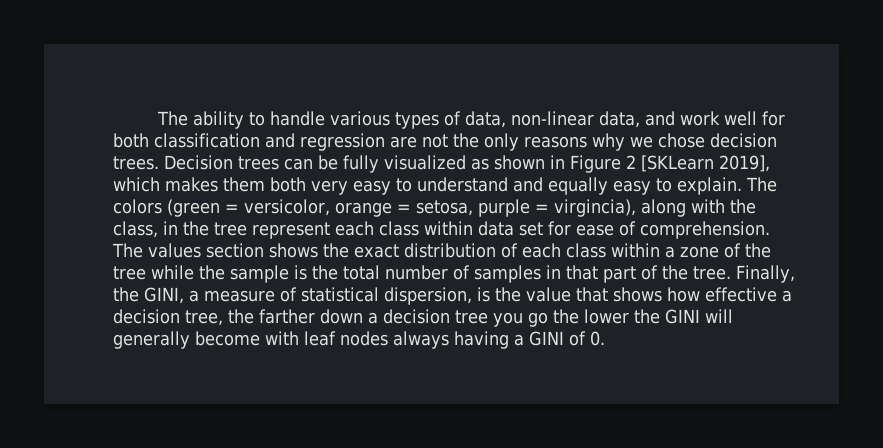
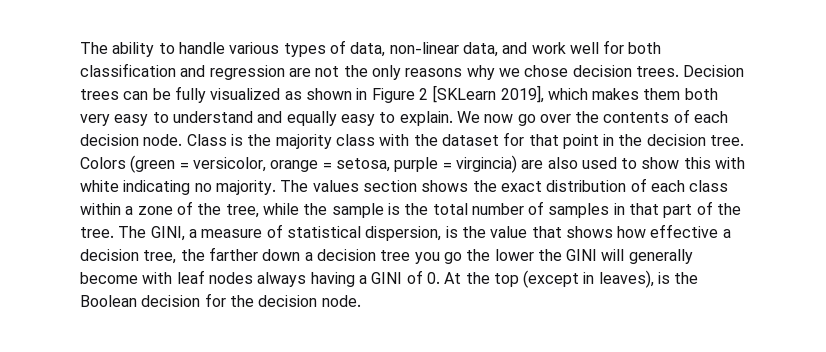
- The colors (green = versicolor, orange = setosa, purple = virgincia), along with the class, in the tree represent each class within data set for ease of comprehension.
+ We now go over the contents of each decision node. Class is the majority class with the dataset for that point in the decision tree. Colors (green = versicolor, orange = setosa, purple = virgincia) are also used to show this with white indicating no majority.
- The values section shows the exact distribution of each class within a zone of the tree while the sample is the total number of samples in that part of the tree.
+ The values section shows the exact distribution of each class within a zone of the tree, while the sample is the total number of samples in that part of the tree.
- Finally, the GINI, a measure of statistical dispersion, is the value that shows how effective a decision tree, the farther down a decision tree you go the lower the GINI will generally become with leaf nodes always having a GINI of 0.
+ The GINI, a measure of statistical dispersion, is the value that shows how effective a decision tree, the farther down a decision tree you go the lower the GINI will generally become with leaf nodes always having a GINI of 0. At the top (except in leaves), is the Boolean decision for the decision node.

